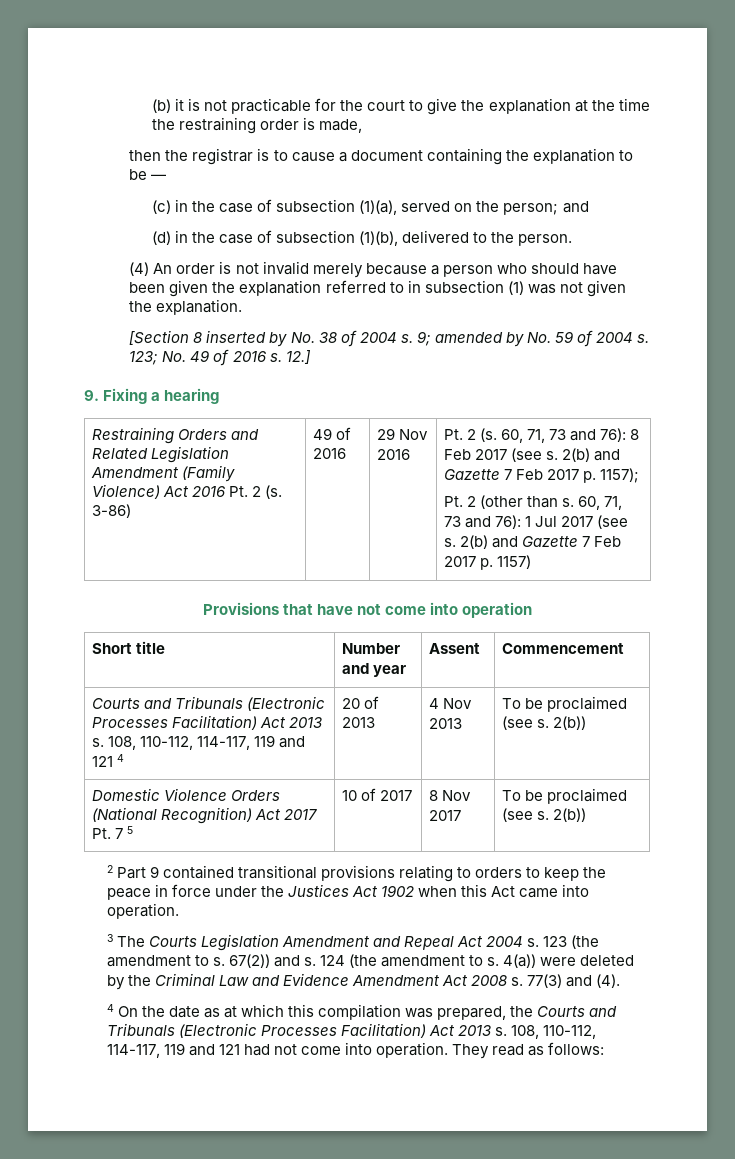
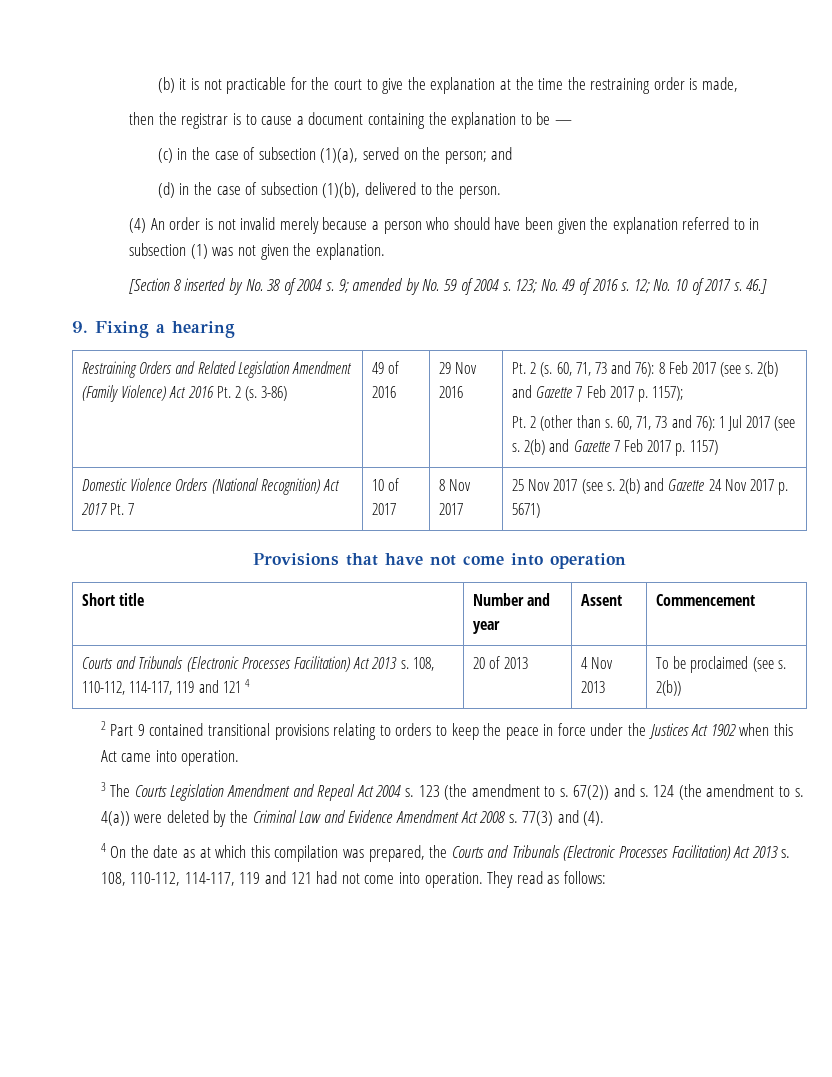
- 12.]
+ 12; No. 10 of 2017 s. 46.]
+ Domestic Violence Orders (National Recognition) Act 2017 Pt. 7 | 10 of 2017 | 8 Nov 2017 | 25 Nov 2017 (see s. 2(b) and Gazette 24 Nov 2017 p. 5671)
- Domestic Violence Orders (National Recognition) Act 2017 Pt. 7 5 | 10 of 2017 | 8 Nov 2017 | To be proclaimed (see s. 2(b))

